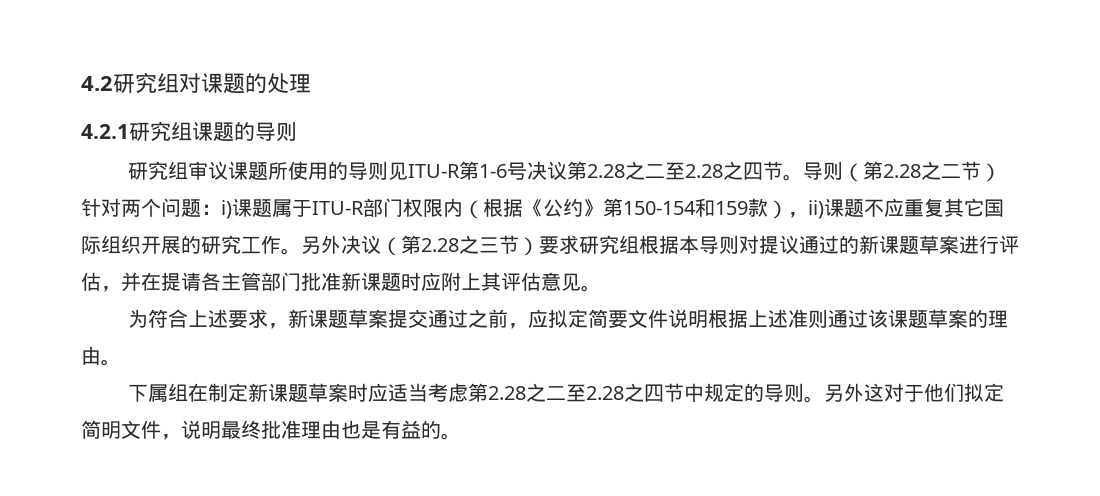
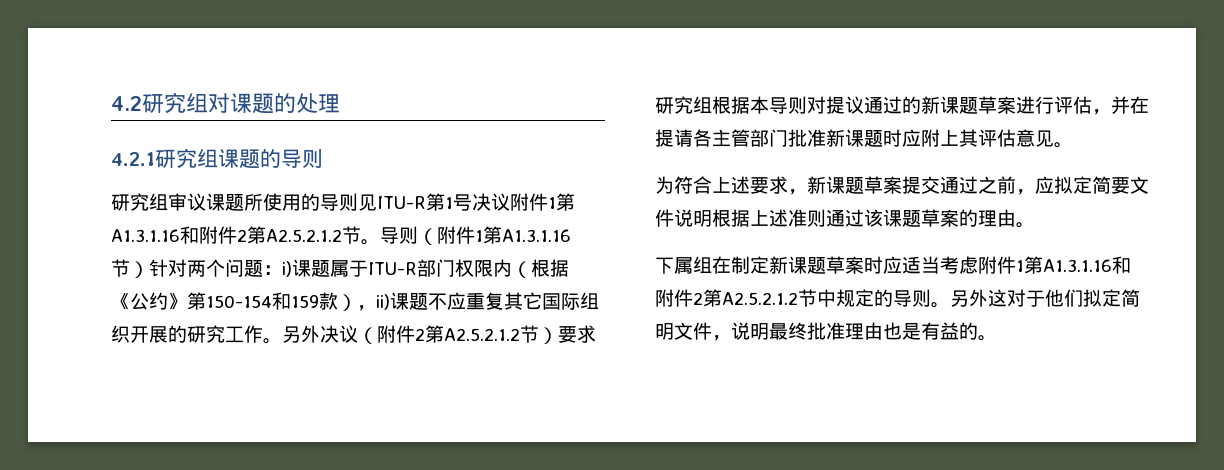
- 研究组审议课题所使用的导则见ITU-R第1-6号决议第2.28之二至2.28之四节。导则（第2.28之二节）针对两个问题：i)课题属于ITU-R部门权限内（根据《公约》第150-154和159款），ii)课题不应重复其它国际组织开展的研究工作。
+ 研究组审议课题所使用的导则见ITU-R第1号决议附件1第A1.3.1.16和附件2第A2.5.2.1.2节。导则（附件1第A1.3.1.16节）针对两个问题：i)课题属于ITU-R部门权限内（根据《公约》第150-154和159款），ii)课题不应重复其它国际组织开展的研究工作。
- 另外决议（第2.28之三节）要求研究组根据本导则对提议通过的新课题草案进行评估，并在提请各主管部门批准新课题时应附上其评估意见。
+ 另外决议（附件2第A2.5.2.1.2节）要求研究组根据本导则对提议通过的新课题草案进行评估，并在提请各主管部门批准新课题时应附上其评估意见。
- 下属组在制定新课题草案时应适当考虑第2.28之二至2.28之四节中规定的导则。
+ 下属组在制定新课题草案时应适当考虑附件1第A1.3.1.16和附件2第A2.5.2.1.2节中规定的导则。

